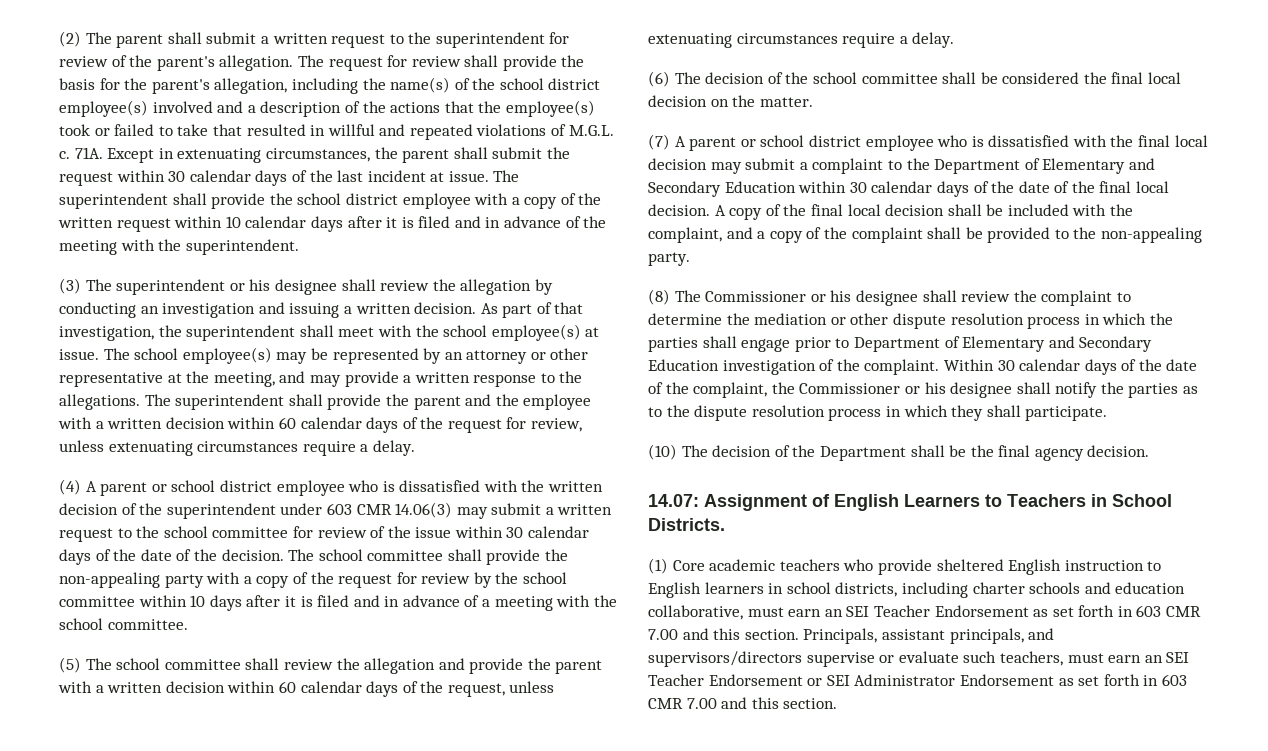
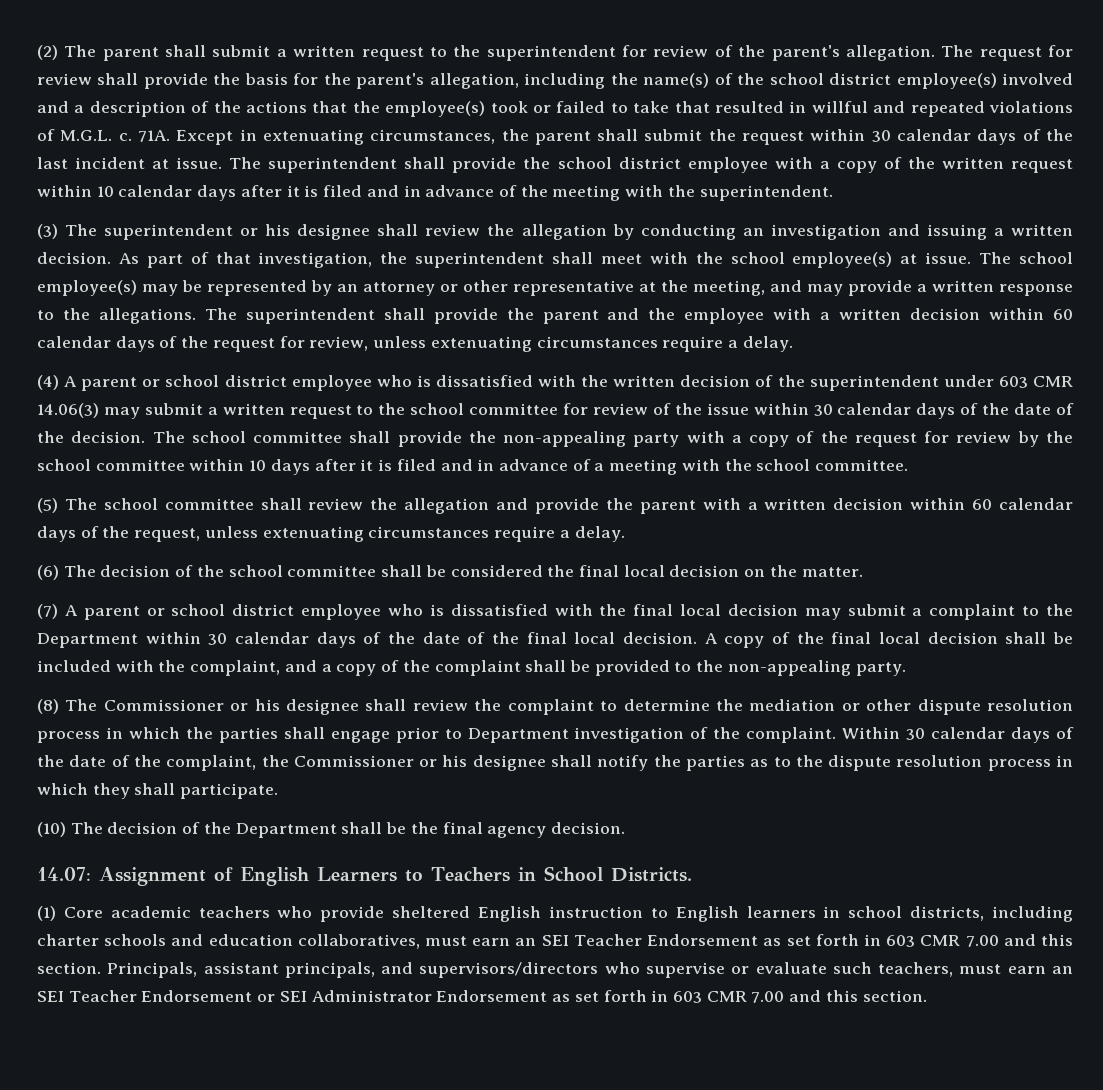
- (7) A parent or school district employee who is dissatisfied with the final local decision may submit a complaint to the Department of Elementary and Secondary Education within 30 calendar days of the date of the final local decision.
+ (7) A parent or school district employee who is dissatisfied with the final local decision may submit a complaint to the Department within 30 calendar days of the date of the final local decision.
- (8) The Commissioner or his designee shall review the complaint to determine the mediation or other dispute resolution process in which the parties shall engage prior to Department of Elementary and Secondary Education investigation of the complaint.
+ (8) The Commissioner or his designee shall review the complaint to determine the mediation or other dispute resolution process in which the parties shall engage prior to Department investigation of the complaint.
- (1) Core academic teachers who provide sheltered English instruction to English learners in school districts, including charter schools and education collaborative, must earn an SEI Teacher Endorsement as set forth in 603 CMR 7.00 and this section.
+ (1) Core academic teachers who provide sheltered English instruction to English learners in school districts, including charter schools and education collaboratives, must earn an SEI Teacher Endorsement as set forth in 603 CMR 7.00 and this section.
- Principals, assistant principals, and supervisors/directors supervise or evaluate such teachers, must earn an SEI Teacher Endorsement or SEI Administrator Endorsement as set forth in 603 CMR 7.00 and this section.
+ Principals, assistant principals, and supervisors/directors who supervise or evaluate such teachers, must earn an SEI Teacher Endorsement or SEI Administrator Endorsement as set forth in 603 CMR 7.00 and this section.

